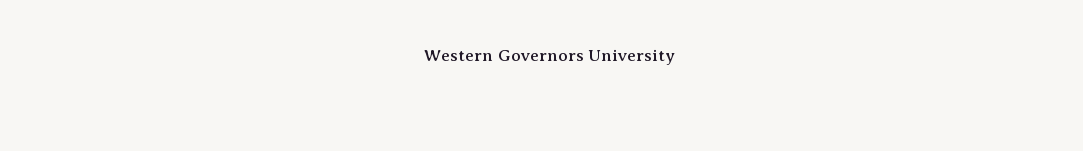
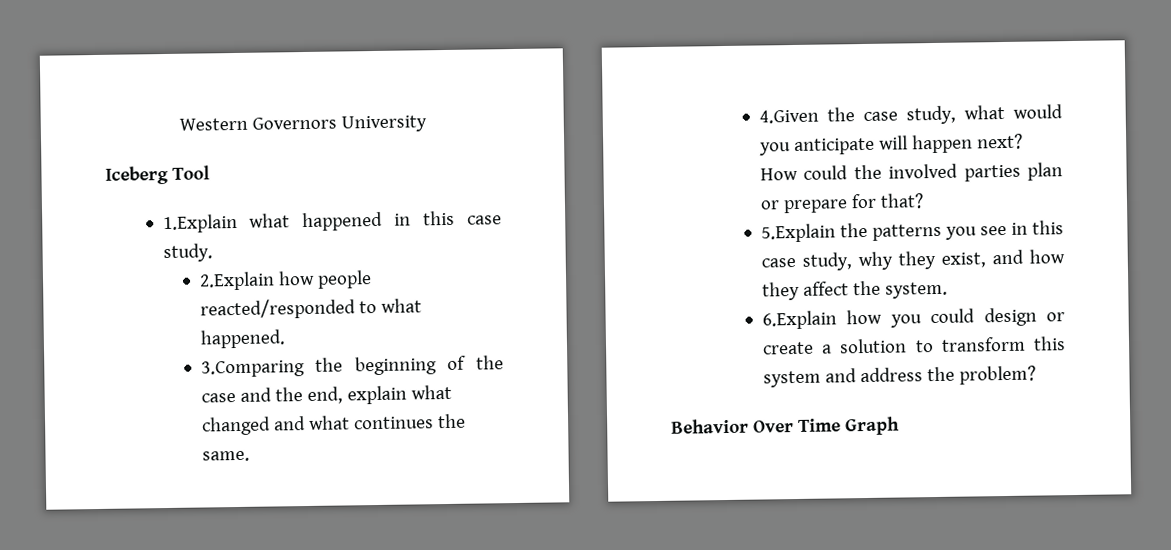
+ Iceberg Tool
+ 1.Explain what happened in this case study.
+ 2.Explain how people reacted/responded to what happened.
+ 3.Comparing the beginning of the case and the end, explain what changed and what continues the same.
+ 4.Given the case study, what would you anticipate will happen next? How could the involved parties plan or prepare for that?
+ 5.Explain the patterns you see in this case study, why they exist, and how they affect the system.
+ 6.Explain how you could design or create a solution to transform this system and address the problem?
+ Behavior Over Time Graph

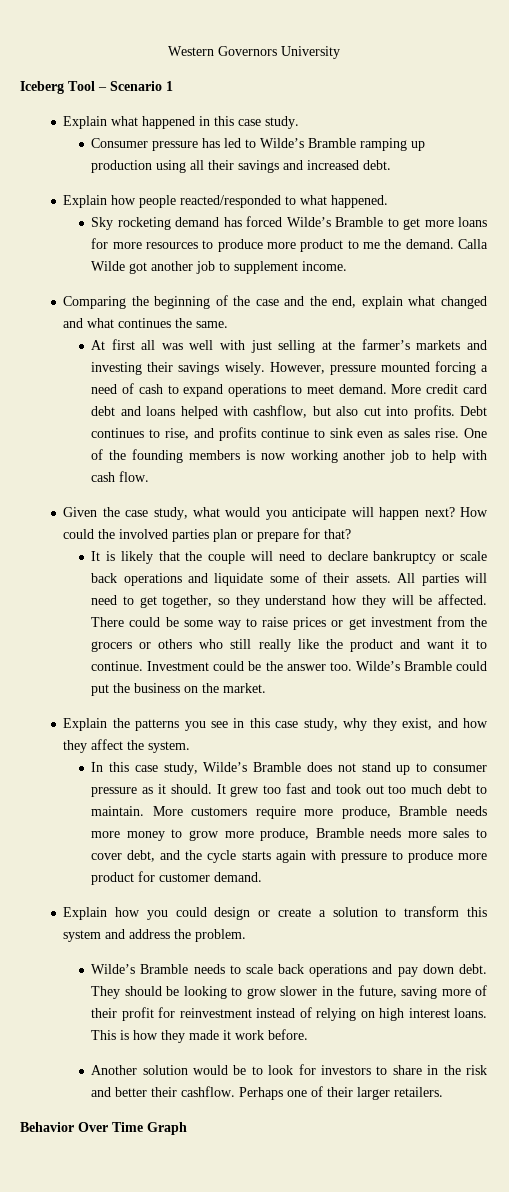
- Iceberg Tool
- 1.Explain what happened in this case study.
+ Iceberg Tool – Scenario 1
+ Explain what happened in this case study.
- 2.Explain how people reacted/responded to what happened.
+ Consumer pressure has led to Wilde’s Bramble ramping up production using all their savings and increased debt.
+ Explain how people reacted/responded to what happened.
- 3.Comparing the beginning of the case and the end, explain what changed and what continues the same.
+ Sky rocketing demand has forced Wilde’s Bramble to get more loans for more resources to produce more product to me the demand. Calla Wilde got another job to supplement income.
+ Comparing the beginning of the case and the end, explain what changed and what continues the same.
- 4.Given the case study, what would you anticipate will happen next?
+ At first all was well with just selling at the farmer’s markets and investing their savings wisely. However, pressure mounted forcing a need of cash to expand operations to meet demand. More credit card debt and loans helped with cashflow, but also cut into profits. Debt continues to rise, and profits continue to sink even as sales rise. One of the founding members is now working another job to help with cash flow.
+ Given the case study, what would you anticipate will happen next?
- 5.Explain the patterns you see in this case study, why they exist, and how they affect the system.
+ It is likely that the couple will need to declare bankruptcy or scale back operations and liquidate some of their assets. All parties will need to get together, so they understand how they will be affected. There could be some way to raise prices or get investment from the grocers or others who still really like the product and want it to continue. Investment could be the answer too. Wilde’s Bramble could put the business on the market.
+ Explain the patterns you see in this case study, why they exist, and how they affect the system.
- 6.Explain how you could design or create a solution to transform this system and address the problem?
+ In this case study, Wilde’s Bramble does not stand up to consumer pressure as it should. It grew too fast and took out too much debt to maintain. More customers require more produce, Bramble needs more money to grow more produce, Bramble needs more sales to cover debt, and the cycle starts again with pressure to produce more product for customer demand.
+ Explain how you could design or create a solution to transform this system and address the problem.
+ Wilde’s Bramble needs to scale back operations and pay down debt. They should be looking to grow slower in the future, saving more of their profit for reinvestment instead of relying on high interest loans. This is how they made it work before.
+ Another solution would be to look for investors to share in the risk and better their cashflow. Perhaps one of their larger retailers.

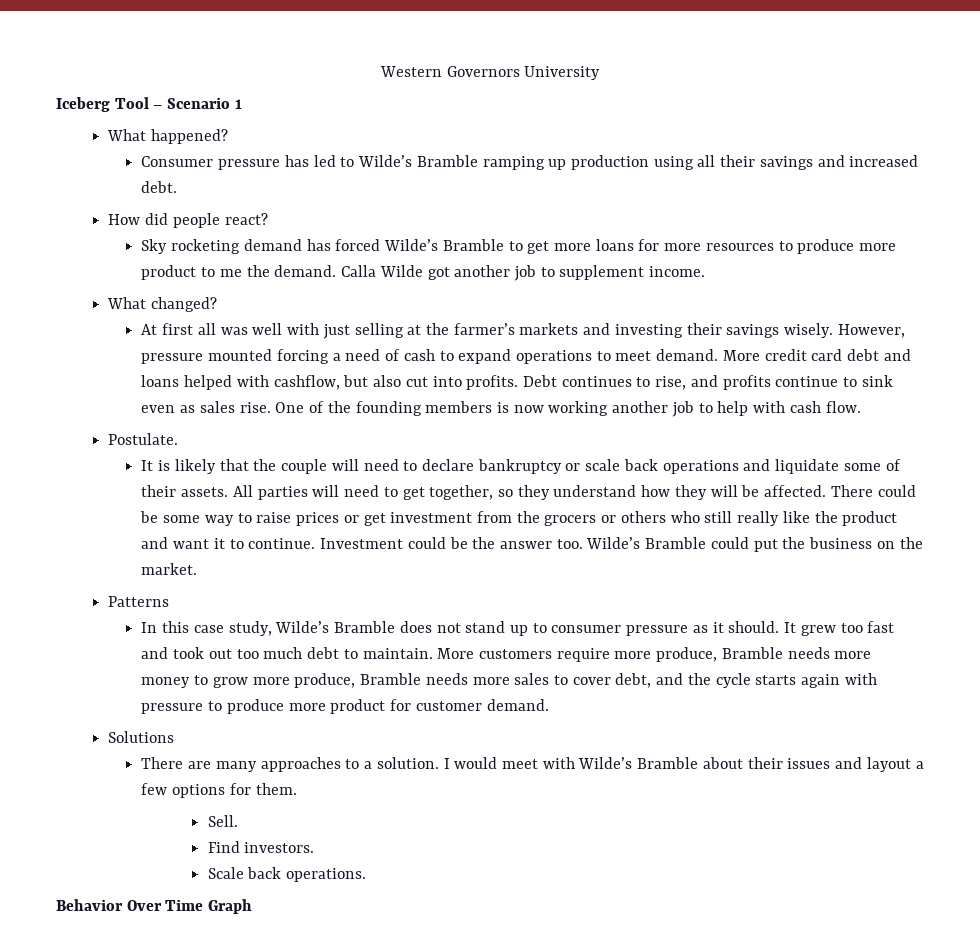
- Explain what happened in this case study.
+ What happened?
- Explain how people reacted/responded to what happened.
+ How did people react?
- Comparing the beginning of the case and the end, explain what changed and what continues the same.
+ What changed?
- Given the case study, what would you anticipate will happen next? How could the involved parties plan or prepare for that?
+ Postulate.
- Explain the patterns you see in this case study, why they exist, and how they affect the system.
+ Patterns
- Explain how you could design or create a solution to transform this system and address the problem.
- Wilde’s Bramble needs to scale back operations and pay down debt. They should be looking to grow slower in the future, saving more of their profit for reinvestment instead of relying on high interest loans. This is how they made it work before.
- Another solution would be to look for investors to share in the risk and better their cashflow. Perhaps one of their larger retailers.
+ Solutions
+ There are many approaches to a solution. I would meet with Wilde’s Bramble about their issues and layout a few options for them.
+ Sell.
+ Find investors.
+ Scale back operations.

